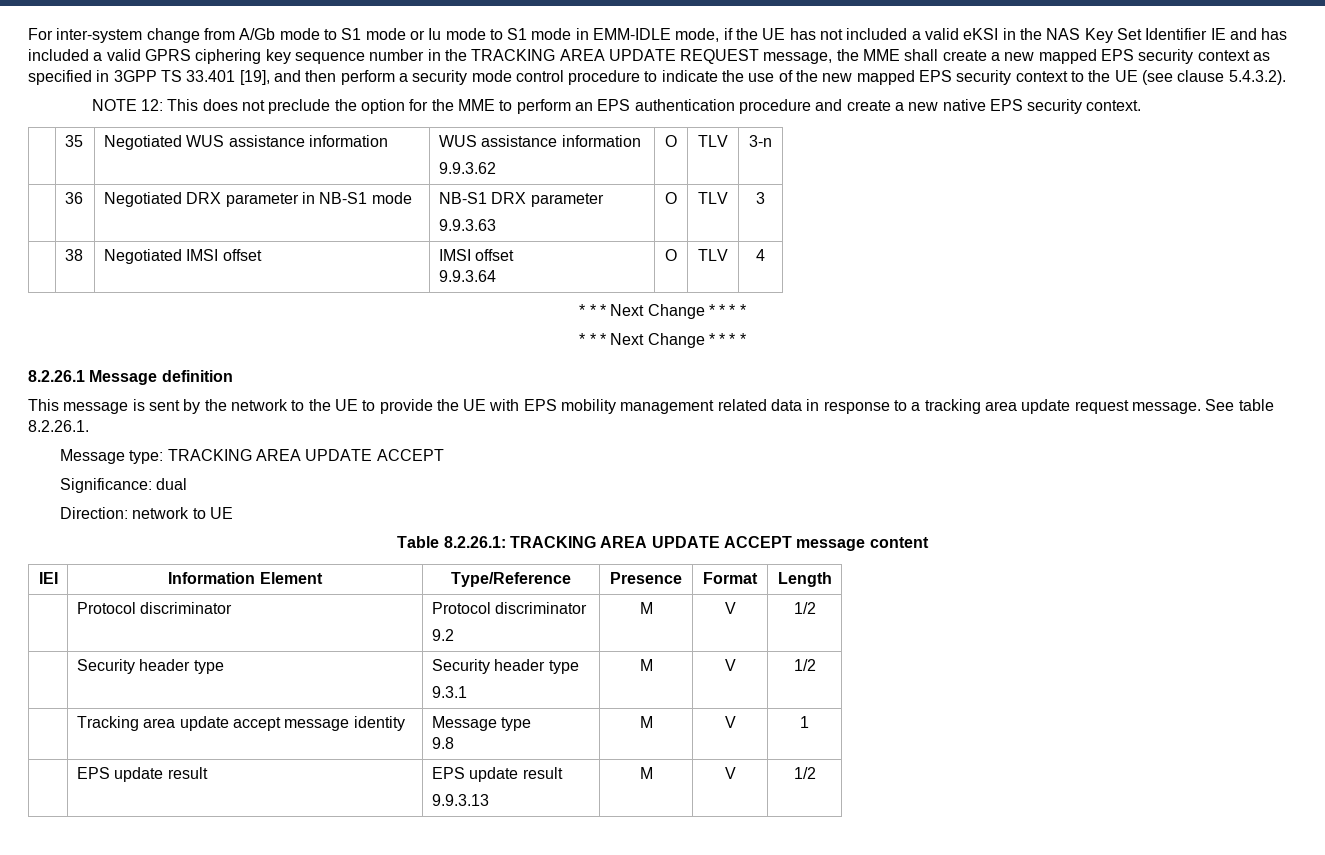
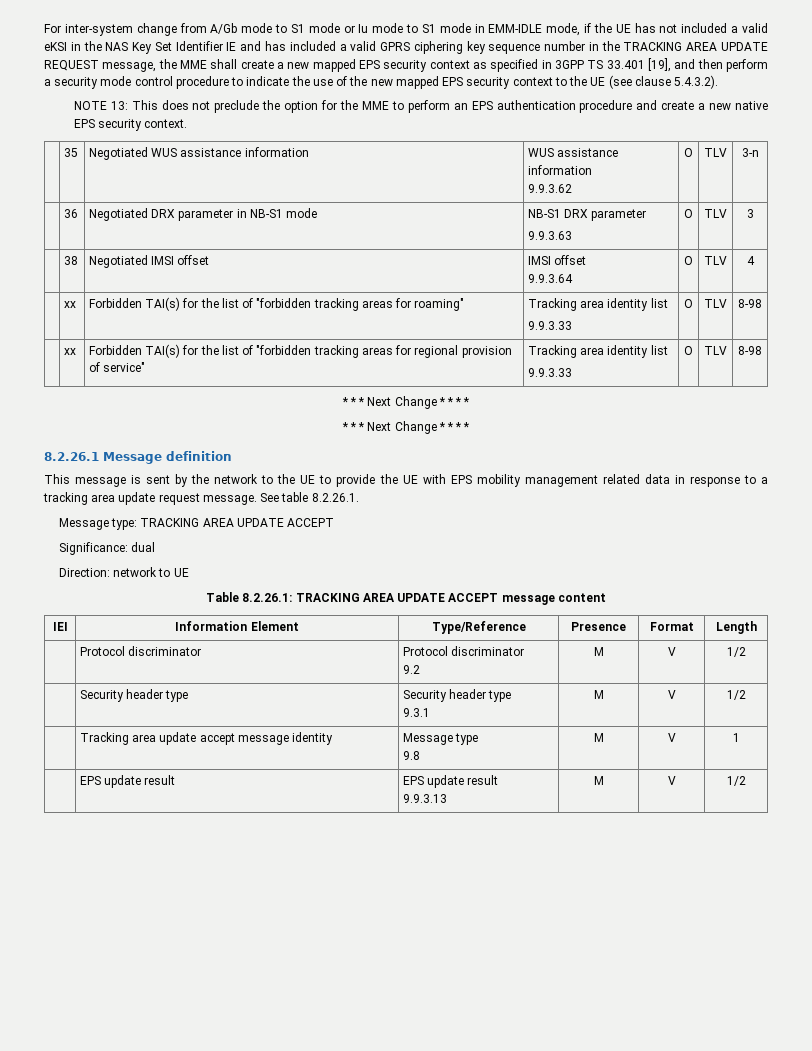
- NOTE 12: This does not preclude the option for the MME to perform an EPS authentication procedure and create a new native EPS security context.
+ NOTE 13: This does not preclude the option for the MME to perform an EPS authentication procedure and create a new native EPS security context.
+ | xx | Forbidden TAI(s) for the list of "forbidden tracking areas for roaming" | Tracking area identity list
+ 9.9.3.33 | O | TLV | 8-98
+ | xx | Forbidden TAI(s) for the list of "forbidden tracking areas for regional provision of service" | Tracking area identity list
+ 9.9.3.33 | O | TLV | 8-98

